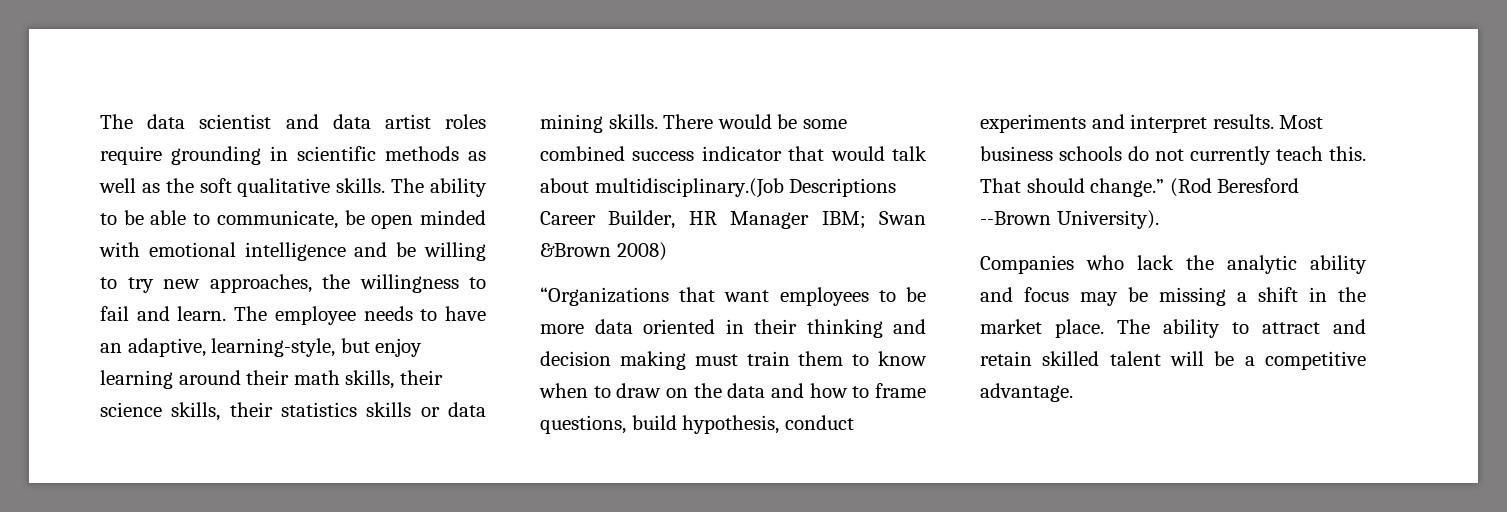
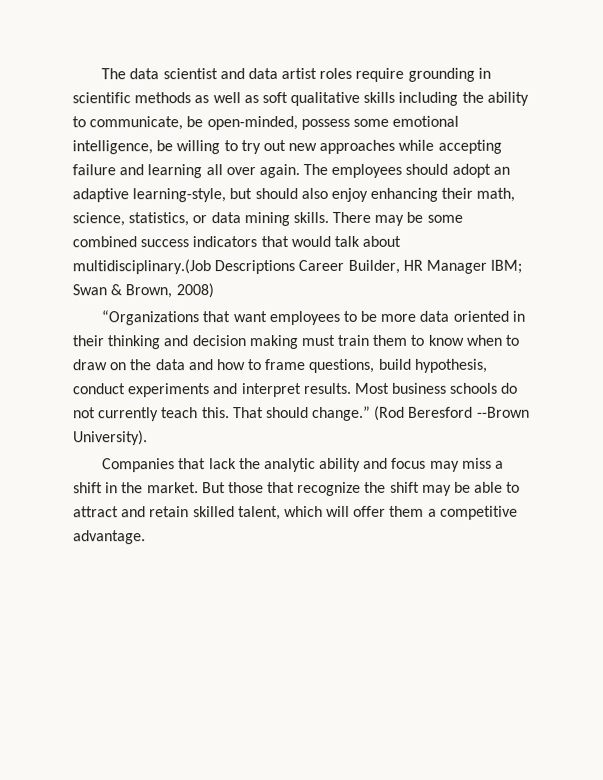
- The data scientist and data artist roles require grounding in scientific methods as well as the soft qualitative skills. The ability to be able to communicate, be open minded with emotional intelligence and be willing to try new approaches, the willingness to fail and learn. The employee needs to have an adaptive, learning-style, but enjoy learning around their math skills, their science skills, their statistics skills or data mining skills.
+ The data scientist and data artist roles require grounding in scientific methods as well as soft qualitative skills including the ability to communicate, be open-minded, possess some emotional intelligence, be willing to try out new approaches while accepting failure and learning all over again. The employees should adopt an adaptive learning-style, but should also enjoy enhancing their math, science, statistics, or data mining skills.
- There would be some combined success indicator that would talk about multidisciplinary.(Job Descriptions Career Builder, HR Manager IBM; Swan &Brown 2008)
+ There may be some combined success indicators that would talk about multidisciplinary.(Job Descriptions Career Builder, HR Manager IBM; Swan & Brown, 2008)
- Companies who lack the analytic ability and focus may be missing a shift in the market place. The ability to attract and retain skilled talent will be a competitive advantage.
+ Companies that lack the analytic ability and focus may miss a shift in the market. But those that recognize the shift may be able to attract and retain skilled talent, which will offer them a competitive advantage.

